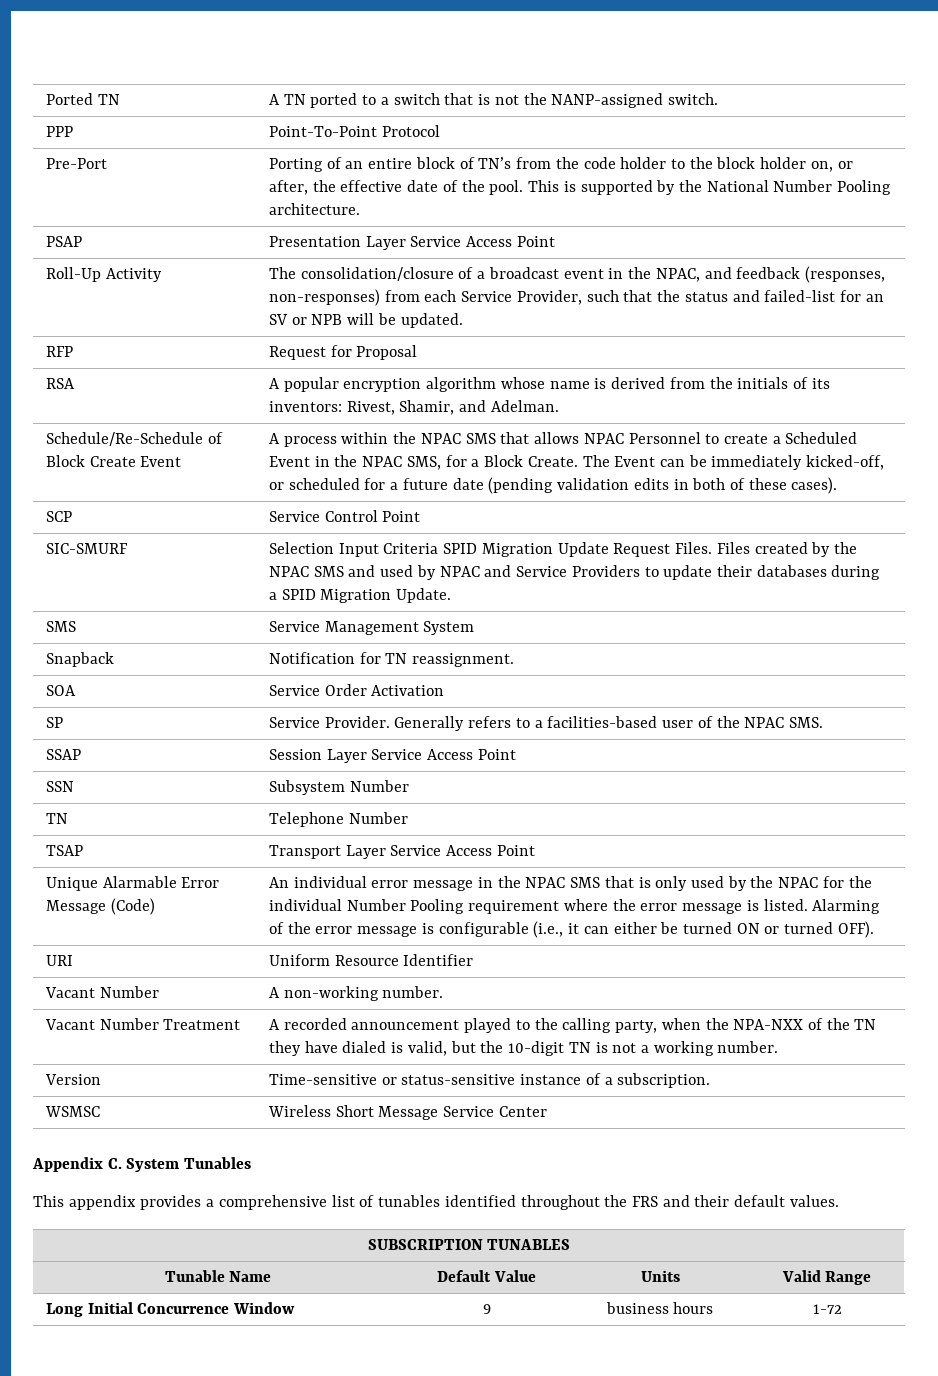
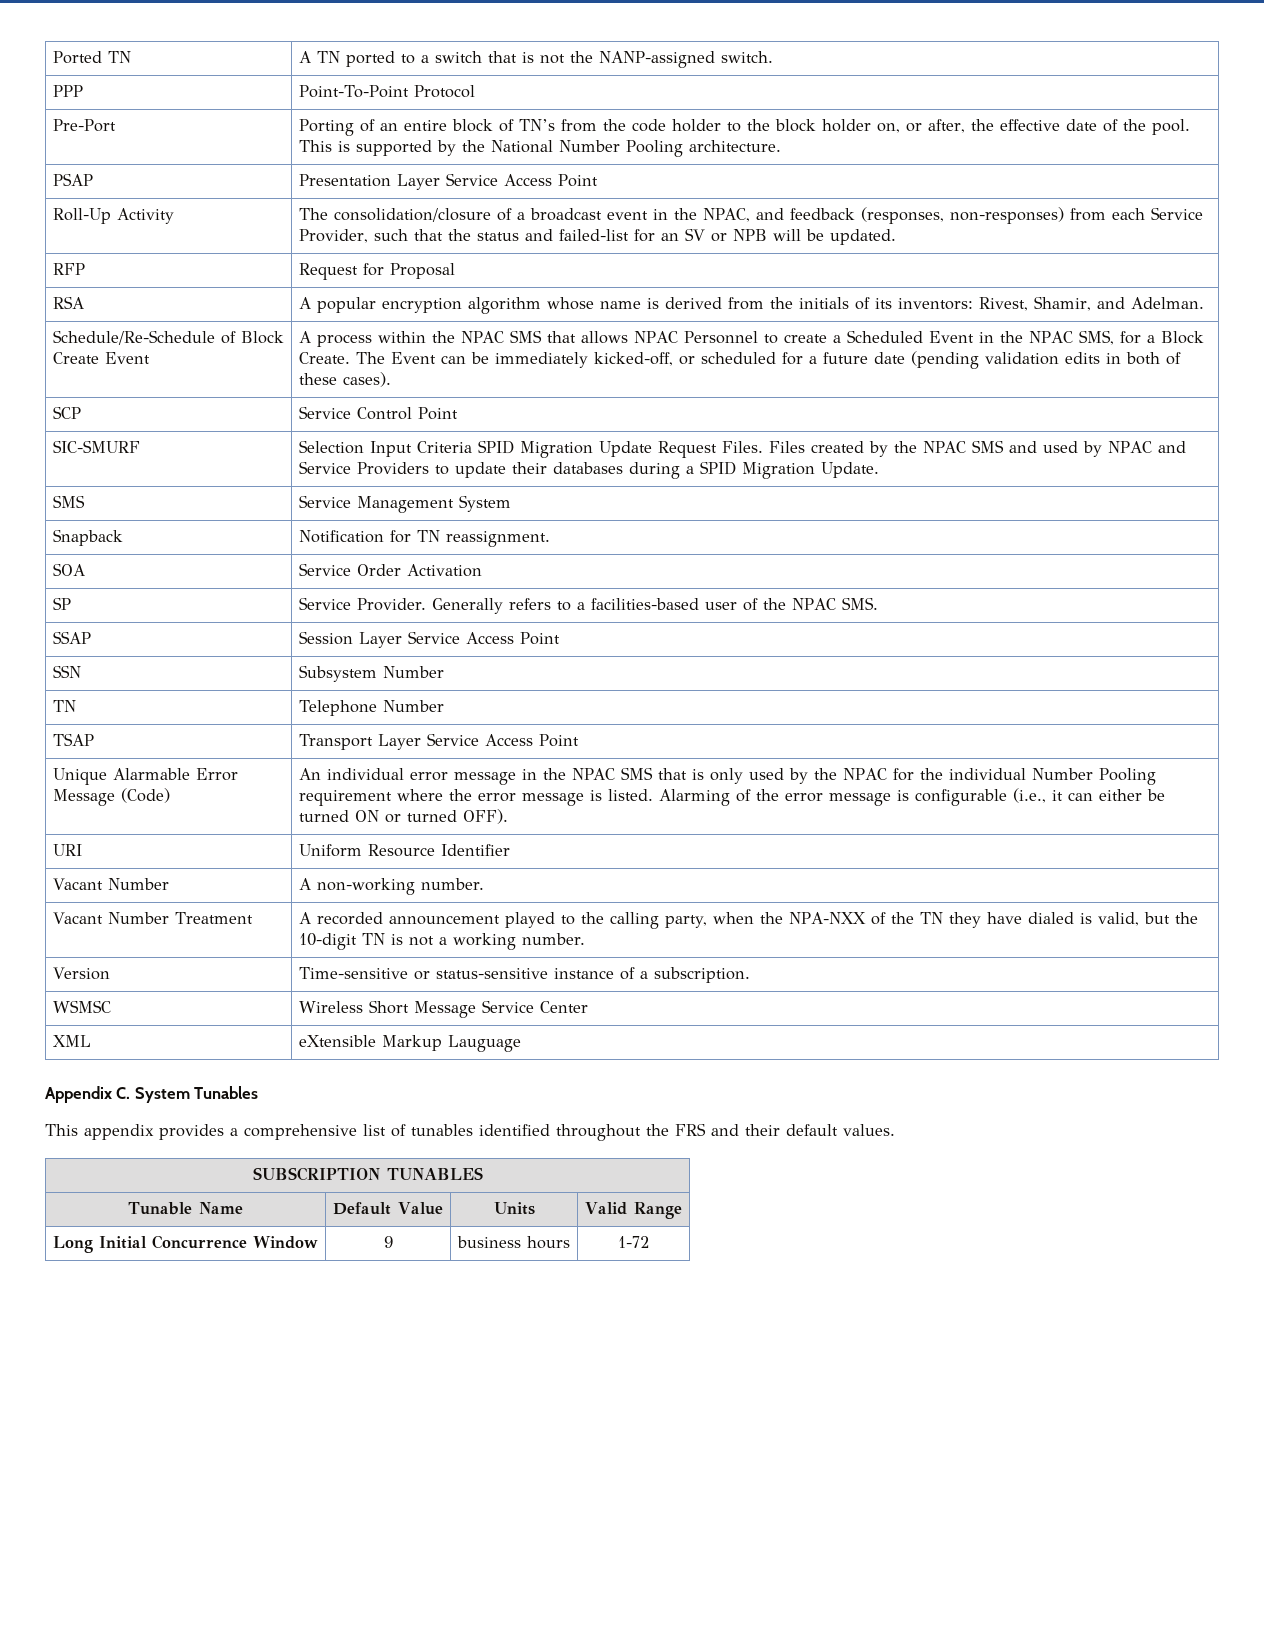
+ XML | eXtensible Markup Lauguage

